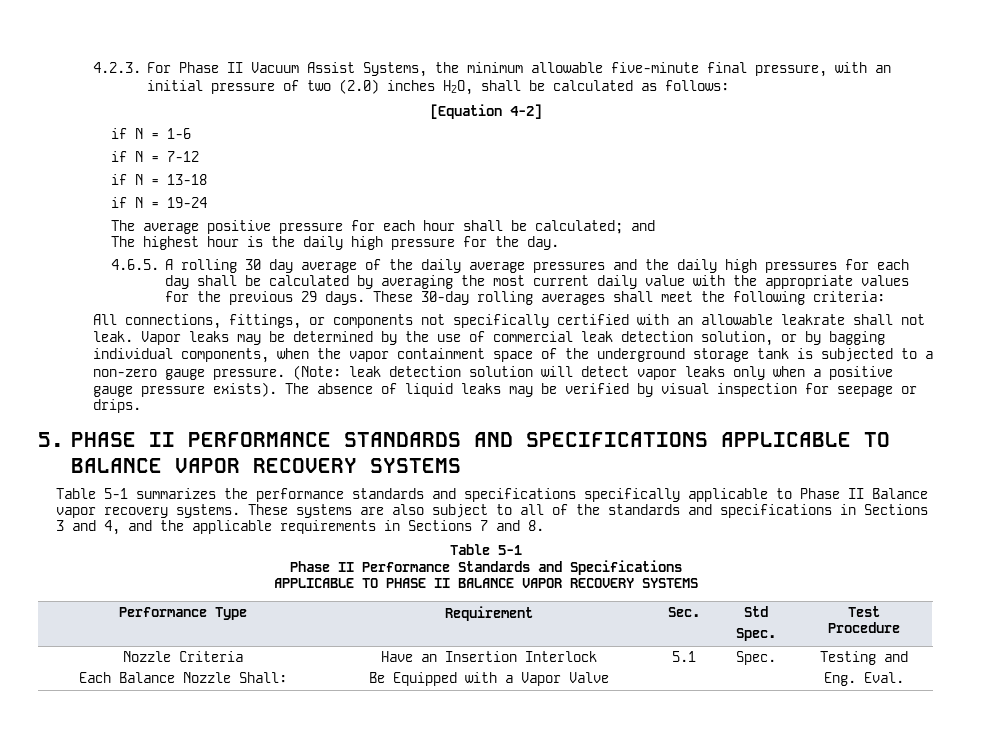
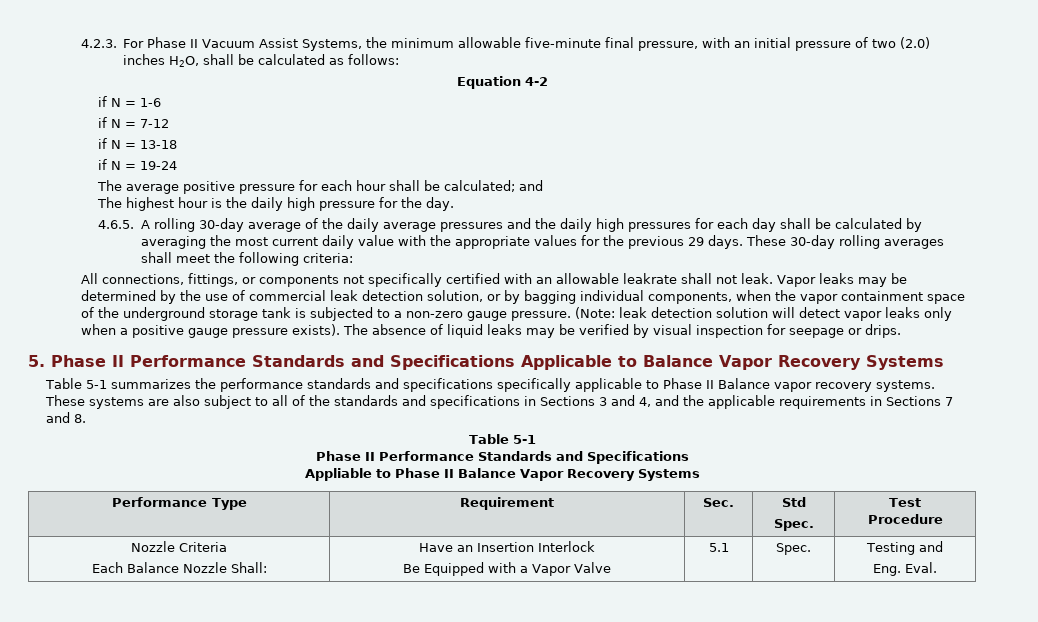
- [Equation 4-2]
+ Equation 4-2
- 4.6.5. A rolling 30 day average of the daily average pressures and the daily high pressures for each day shall be calculated by averaging the most current daily value with the appropriate values for the previous 29 days.
+ 4.6.5. A rolling 30-day average of the daily average pressures and the daily high pressures for each day shall be calculated by averaging the most current daily value with the appropriate values for the previous 29 days.
- 5. PHASE II PERFORMANCE STANDARDS AND SPECIFICATIONS APPLICABLE TO BALANCE VAPOR RECOVERY SYSTEMS
+ 5. Phase II Performance Standards and Specifications Applicable to Balance Vapor Recovery Systems
- APPLICABLE TO PHASE II BALANCE VAPOR RECOVERY SYSTEMS
+ Appliable to Phase II Balance Vapor Recovery Systems

